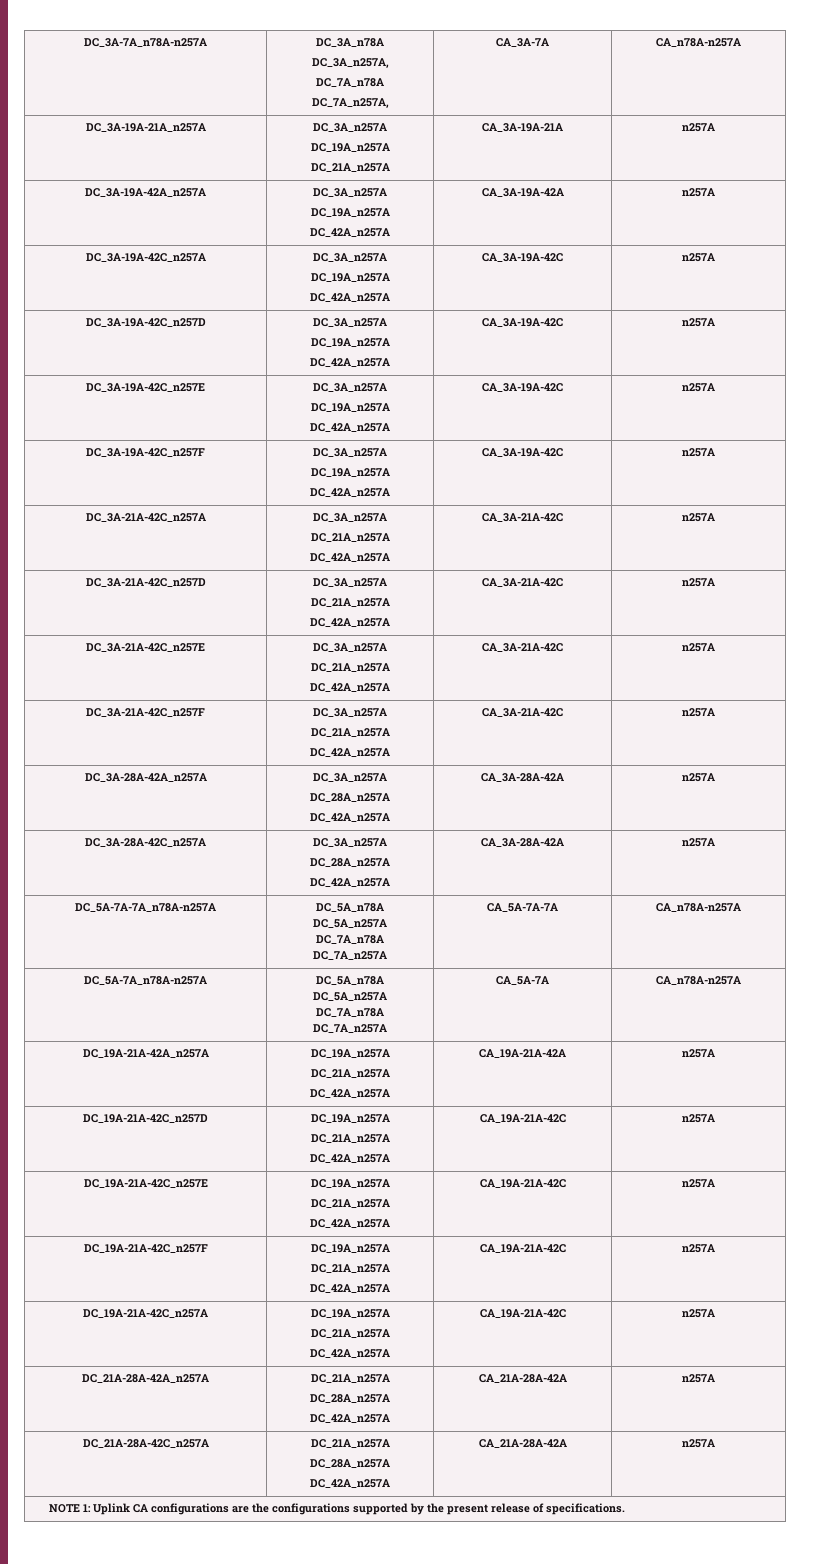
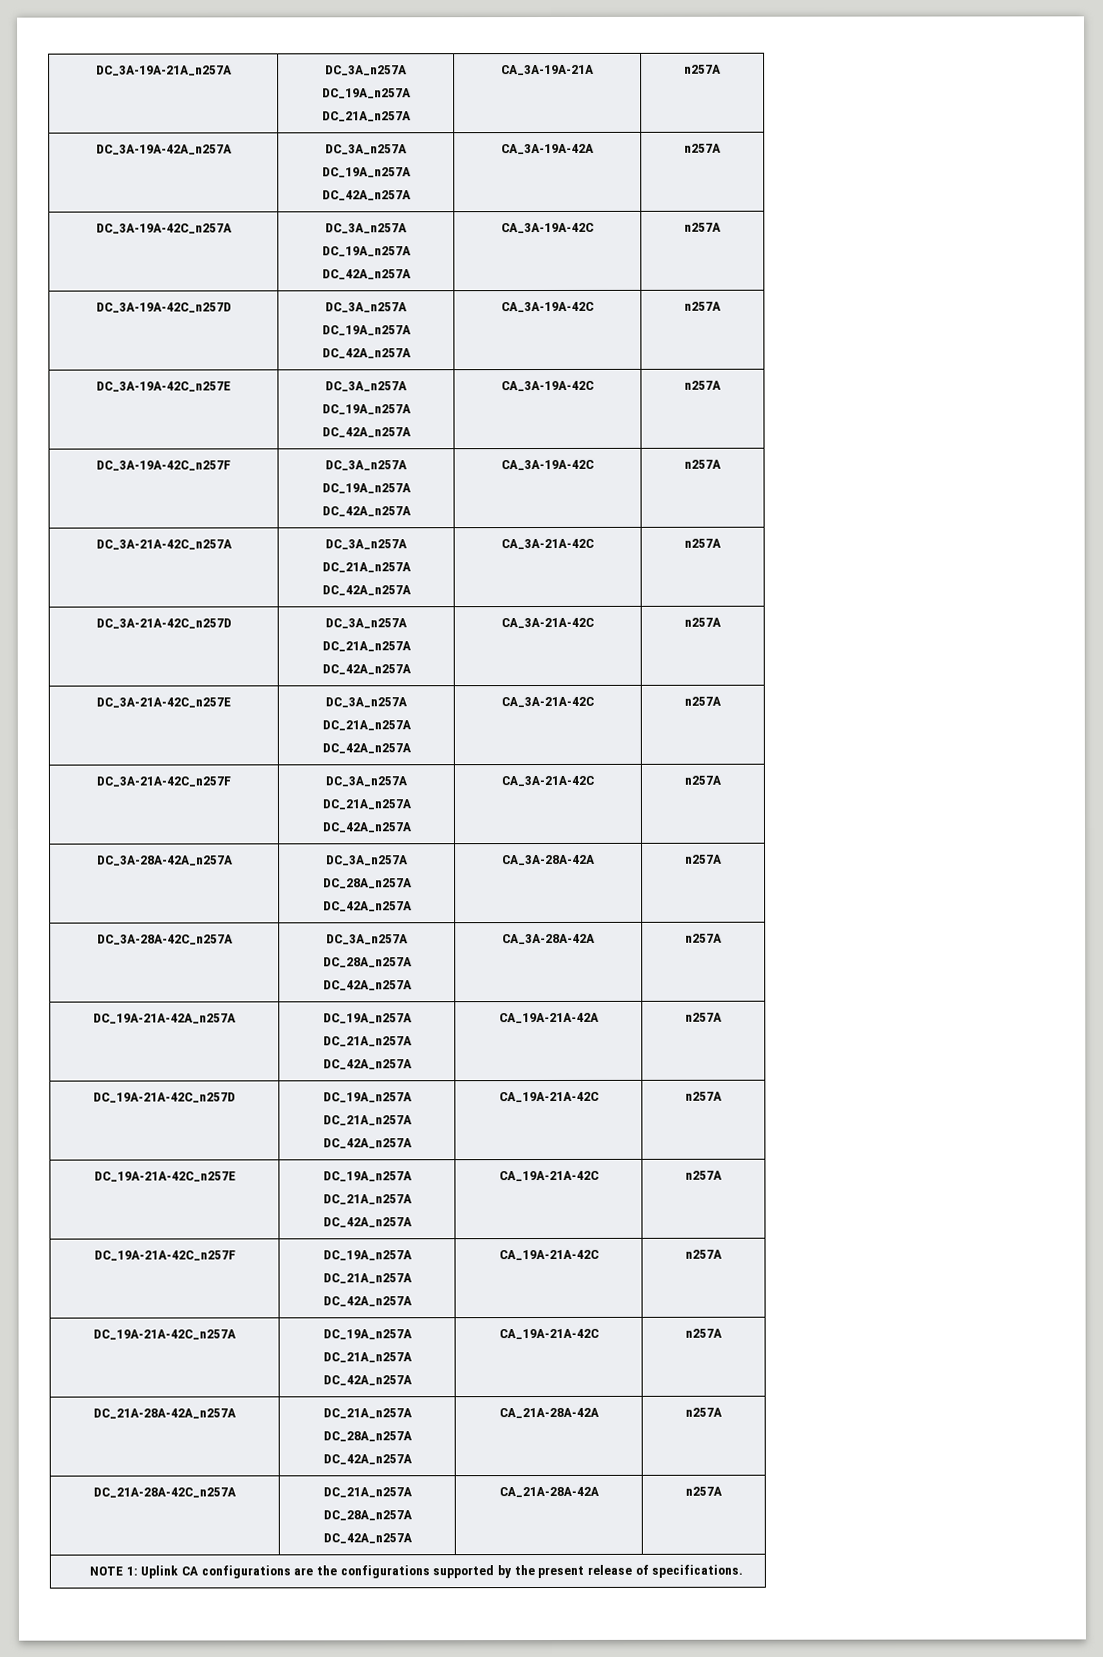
- DC_3A-7A_n78A-n257A | DC_3A_n78A
- DC_3A_n257A,
- DC_7A_n78A
- DC_7A_n257A, | CA_3A-7A | CA_n78A-n257A
- DC_5A-7A-7A_n78A-n257A | DC_5A_n78A
- DC_5A_n257A
- DC_7A_n78A
- DC_7A_n257A | CA_5A-7A-7A | CA_n78A-n257A
- DC_5A-7A_n78A-n257A | DC_5A_n78A
- DC_5A_n257A
- DC_7A_n78A
- DC_7A_n257A | CA_5A-7A | CA_n78A-n257A

